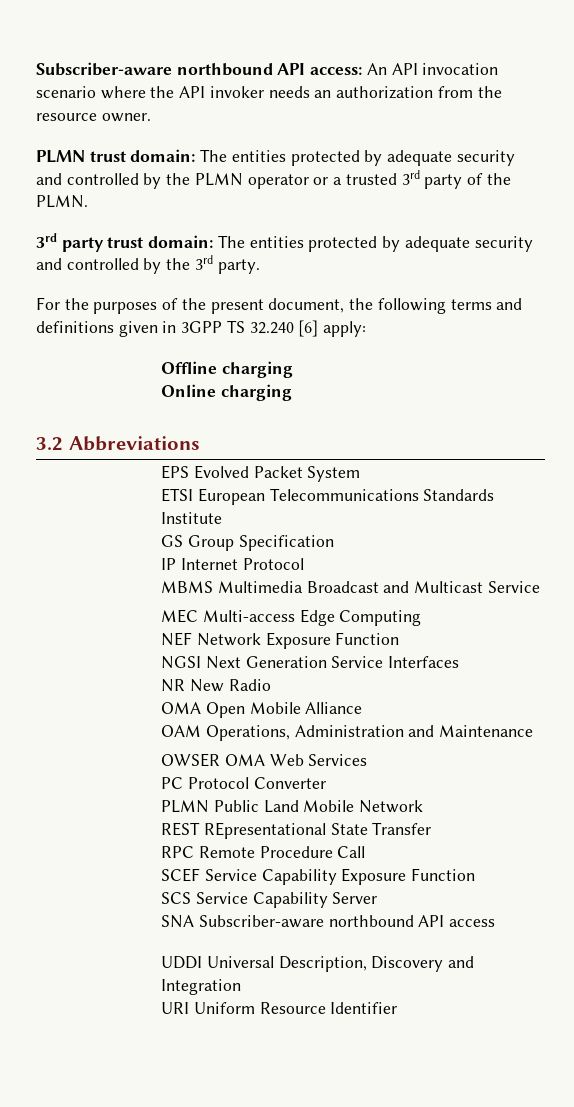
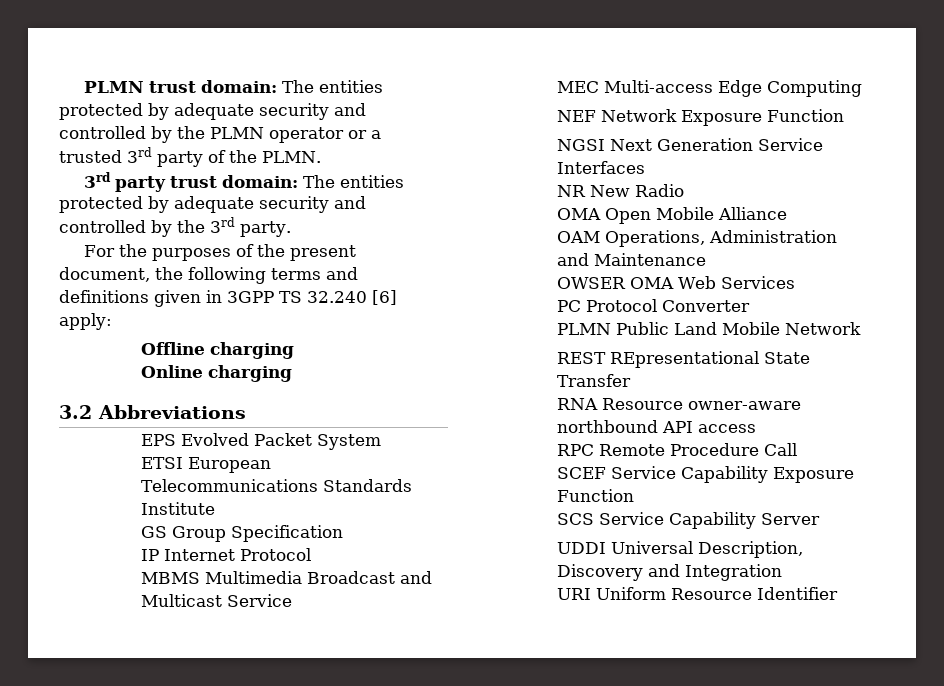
- Subscriber-aware northbound API access: An API invocation scenario where the API invoker needs an authorization from the resource owner.
+ RNA Resource owner-aware northbound API access
- SNA Subscriber-aware northbound API access

